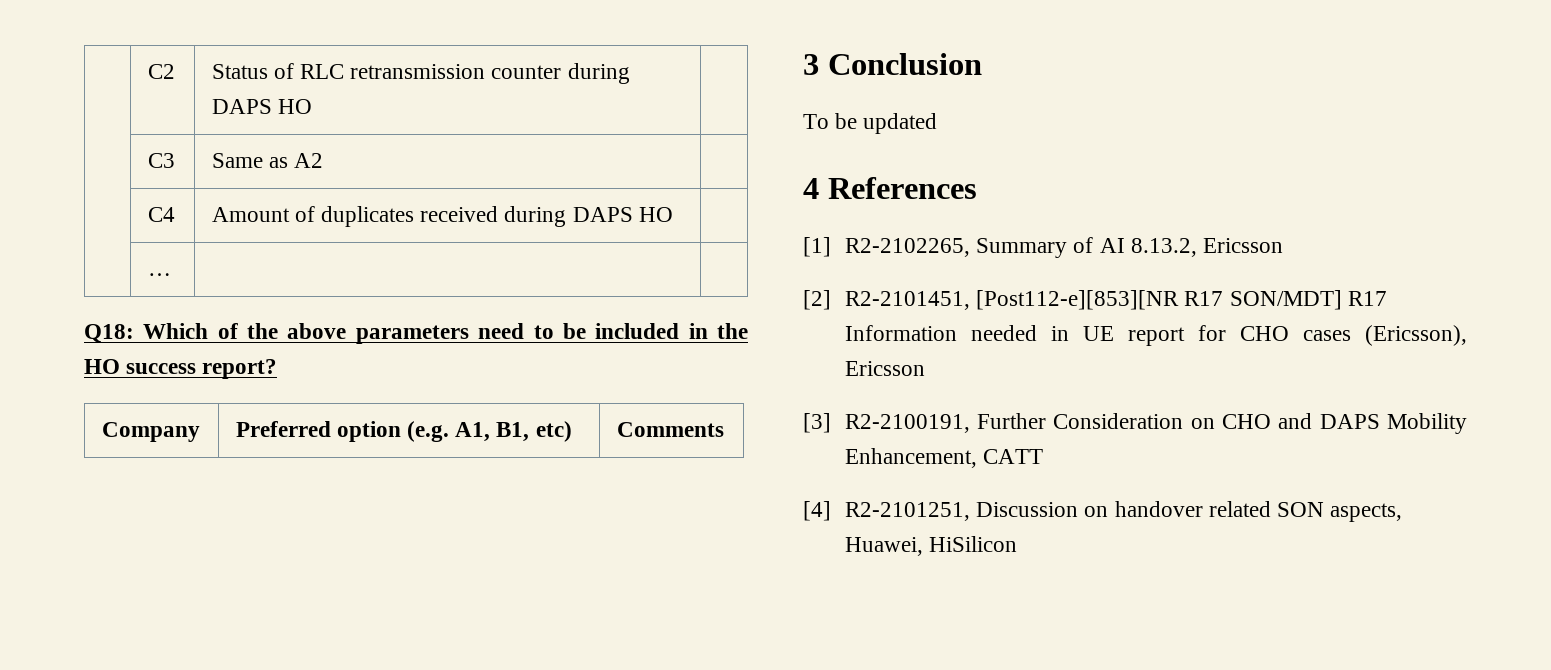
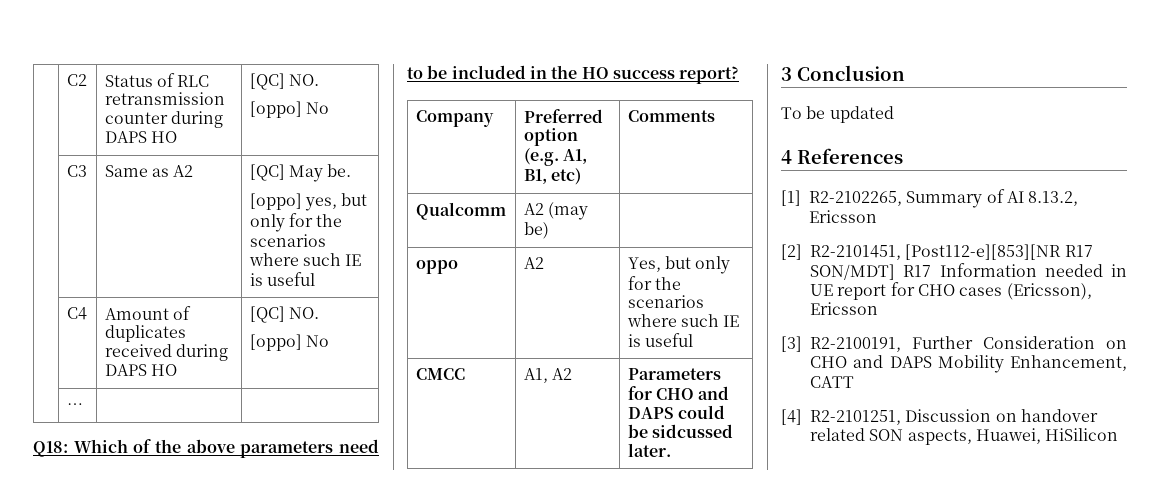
- | C2 | Status of RLC retransmission counter during DAPS HO |
+ | C2 | Status of RLC retransmission counter during DAPS HO | [QC] NO.
+ [oppo] No
- | C3 | Same as A2 |
+ | C3 | Same as A2 | [QC] May be.
+ [oppo] yes, but only for the scenarios where such IE is useful
- | C4 | Amount of duplicates received during DAPS HO |
+ | C4 | Amount of duplicates received during DAPS HO | [QC] NO.
+ [oppo] No
+ Qualcomm | A2 (may be) |
+ oppo | A2 | Yes, but only for the scenarios where such IE is useful
+ CMCC | A1, A2 | Parameters for CHO and DAPS could be sidcussed later.

